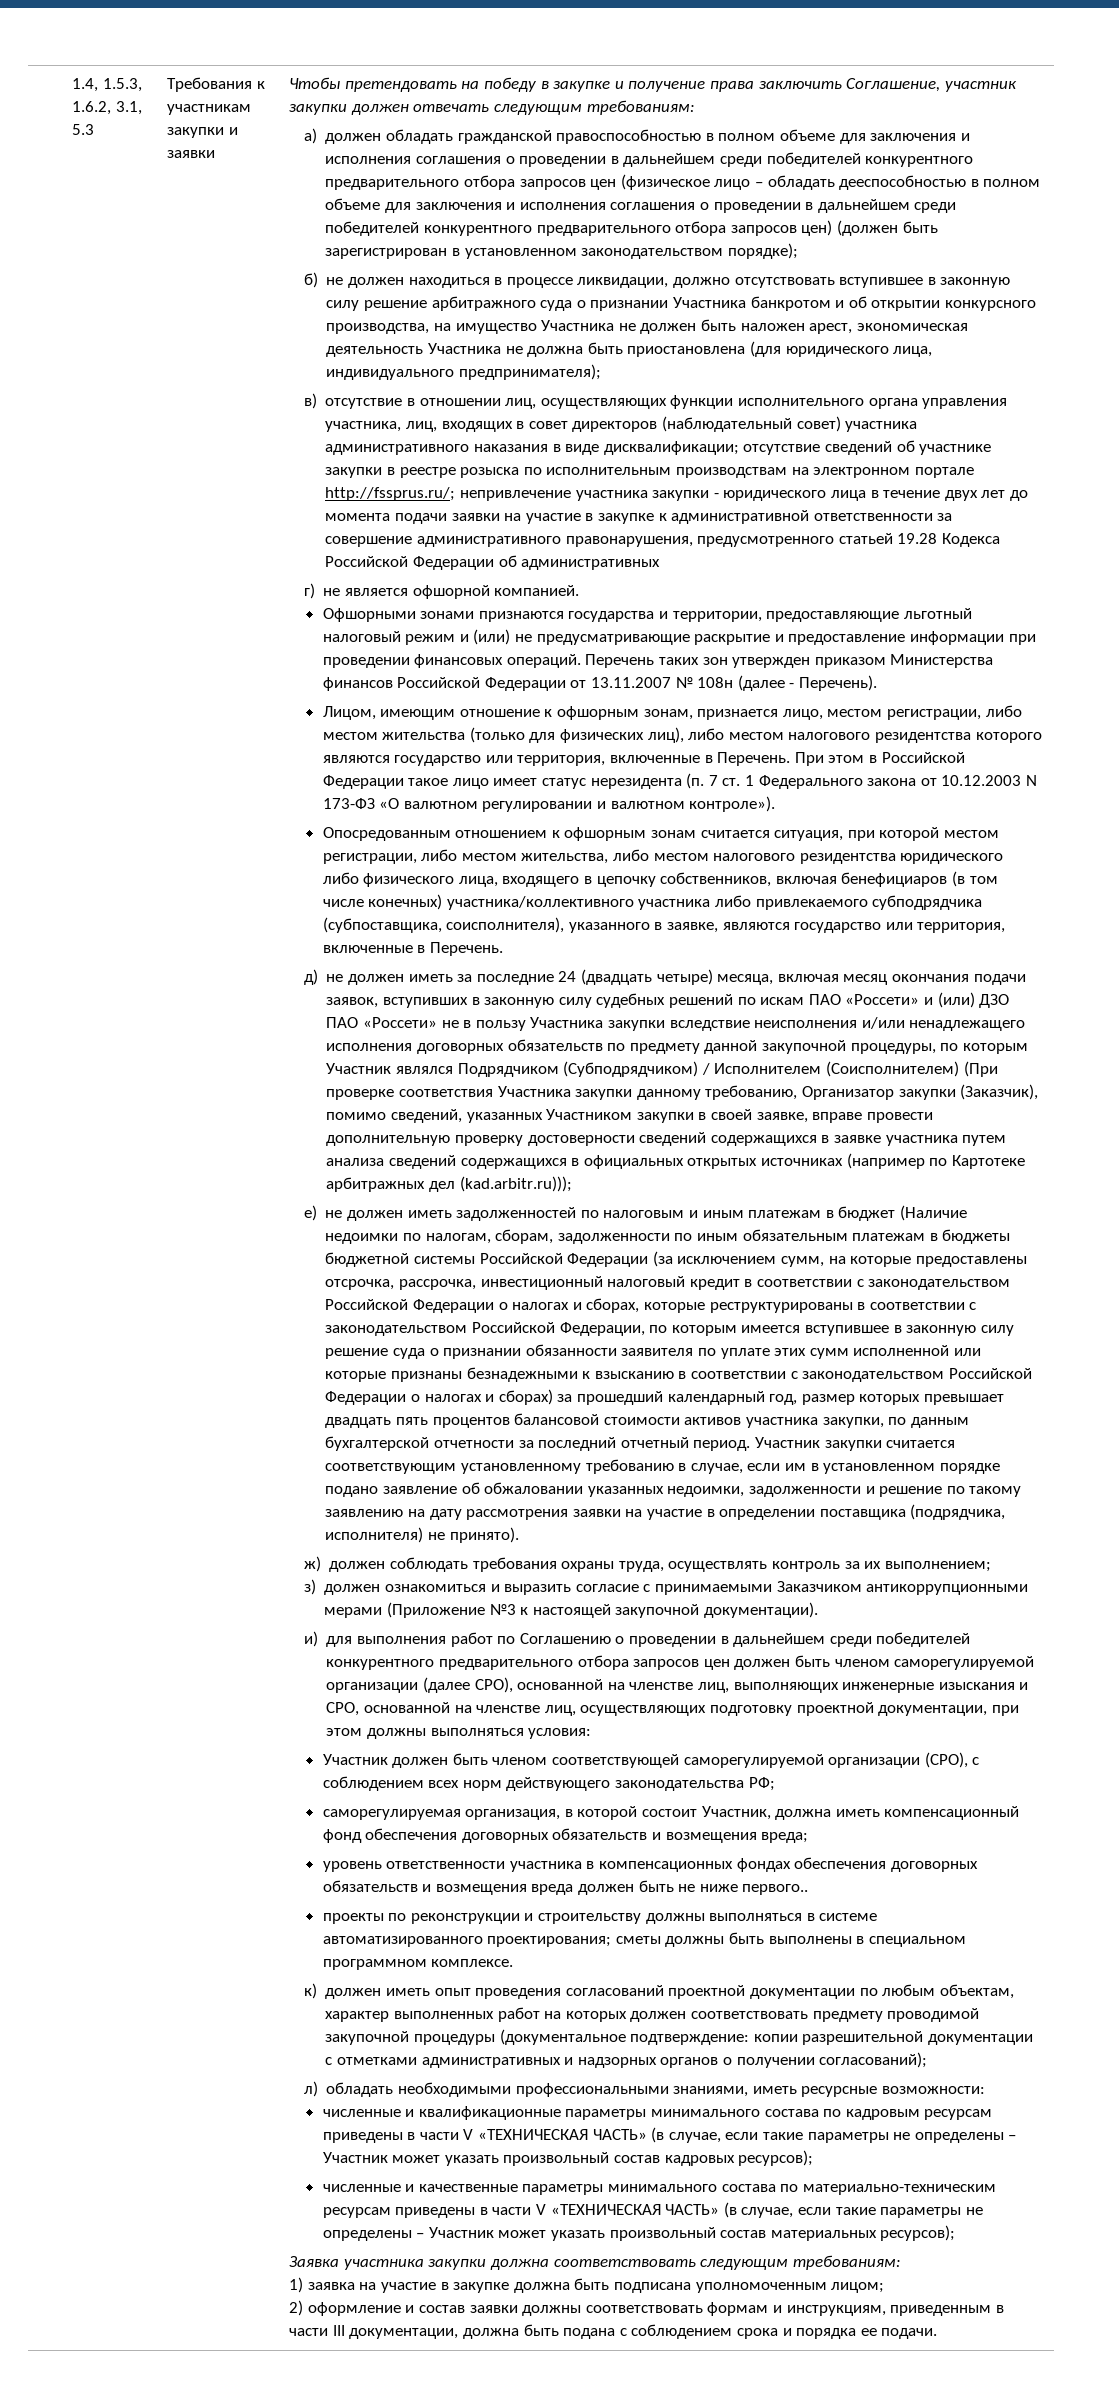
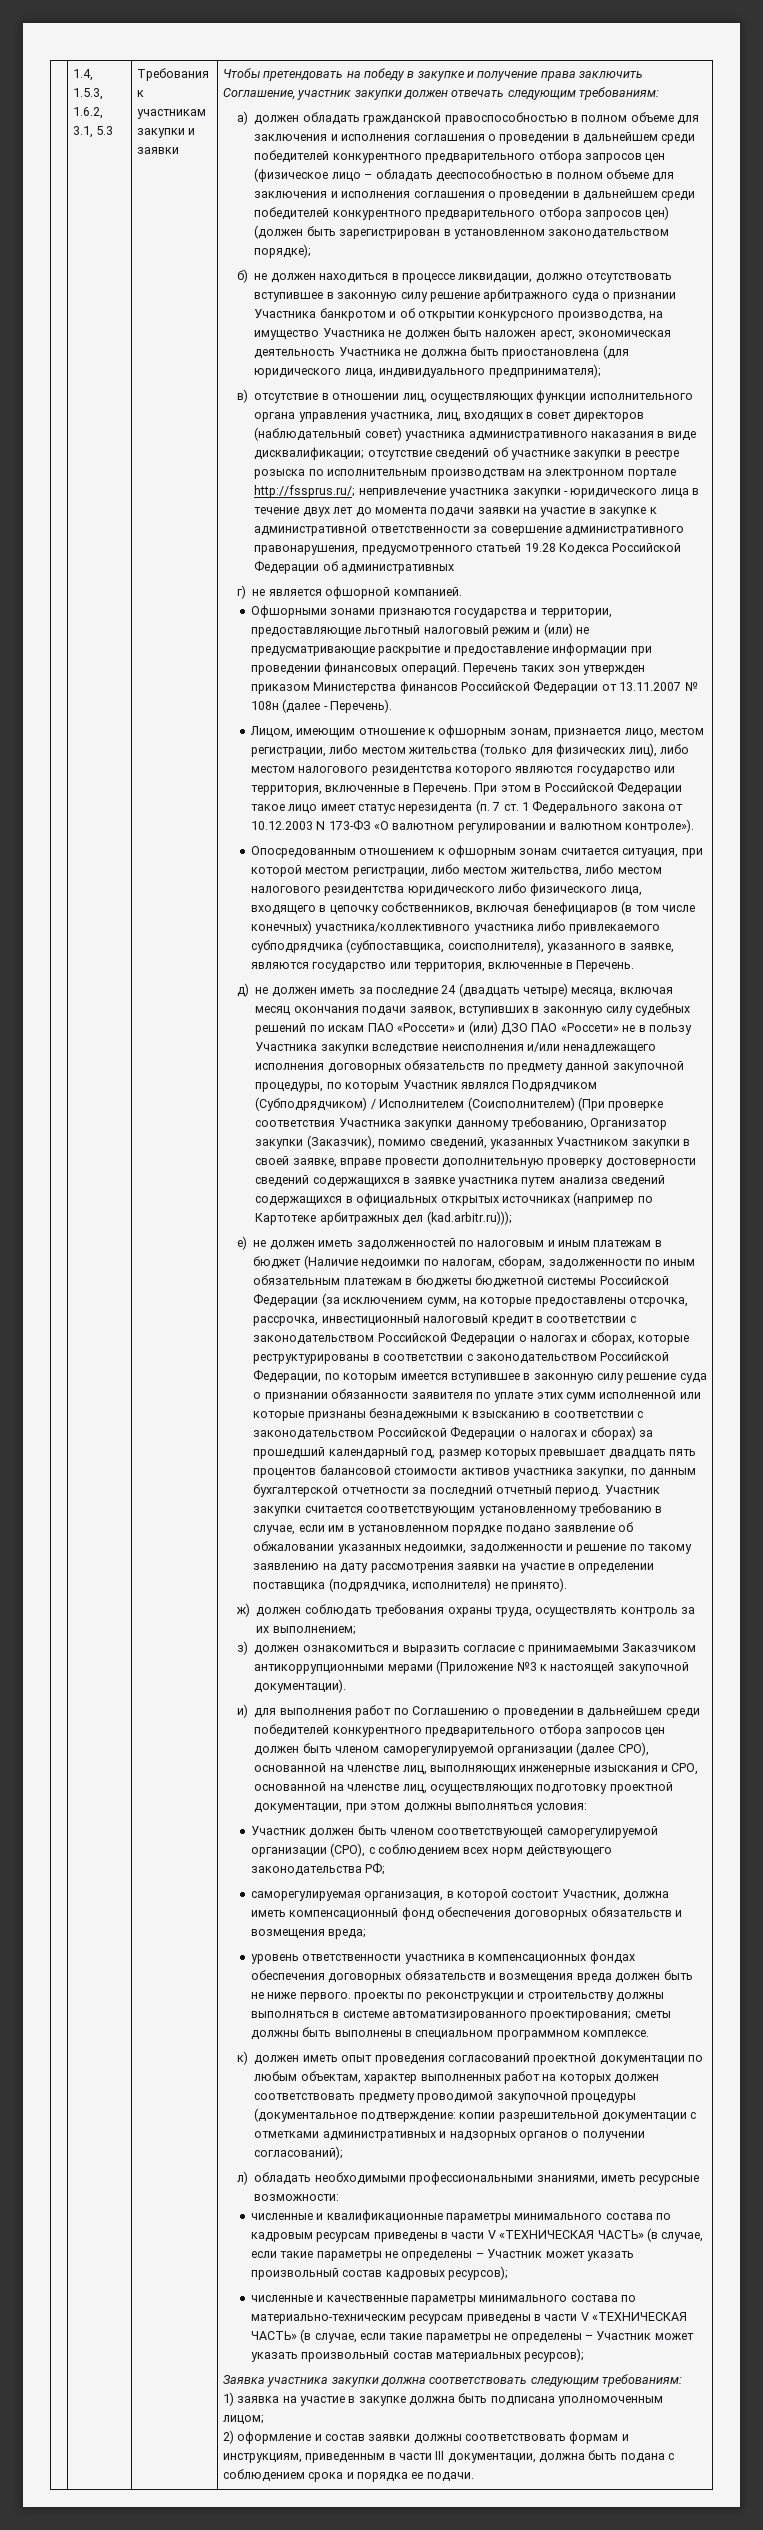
- уровень ответственности участника в компенсационных фондах обеспечения договорных обязательств и возмещения вреда должен быть не ниже первого..
- проекты по реконструкции и строительству должны выполняться в системе автоматизированного проектирования; сметы должны быть выполнены в специальном программном комплексе.
+ уровень ответственности участника в компенсационных фондах обеспечения договорных обязательств и возмещения вреда должен быть не ниже первого. проекты по реконструкции и строительству должны выполняться в системе автоматизированного проектирования; сметы должны быть выполнены в специальном программном комплексе.

